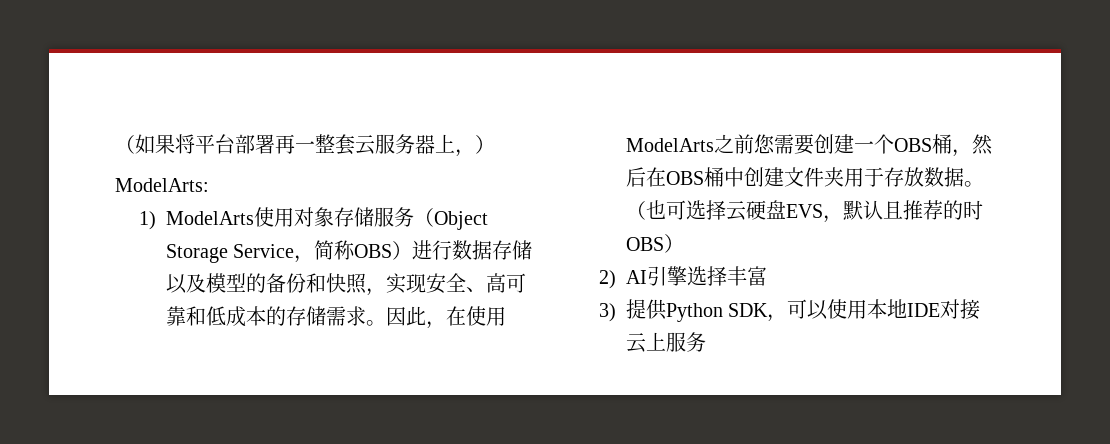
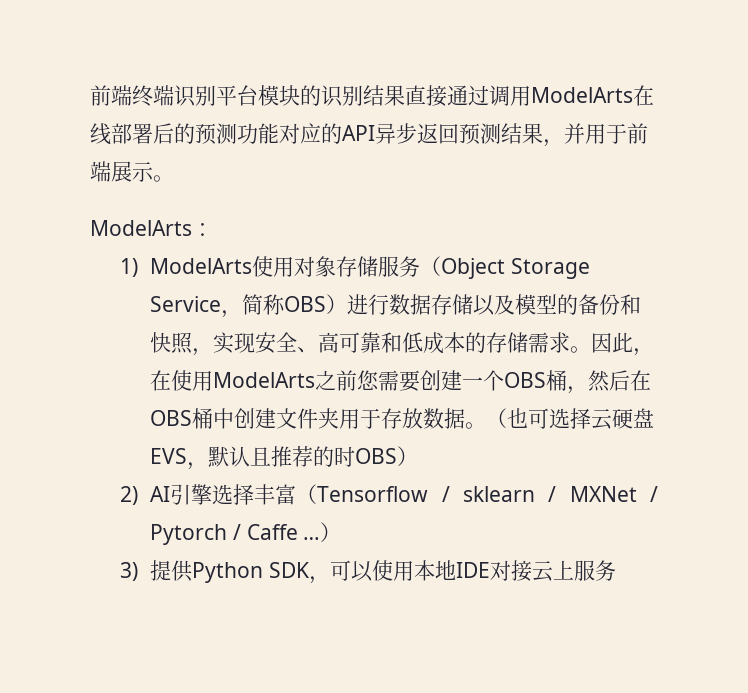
- （如果将平台部署再一整套云服务器上，）
- ModelArts:
+ 前端终端识别平台模块的识别结果直接通过调用ModelArts在线部署后的预测功能对应的API异步返回预测结果，并用于前端展示。
+ ModelArts：
- 2) AI引擎选择丰富
+ 2) AI引擎选择丰富（Tensorflow / sklearn / MXNet / Pytorch / Caffe …）

